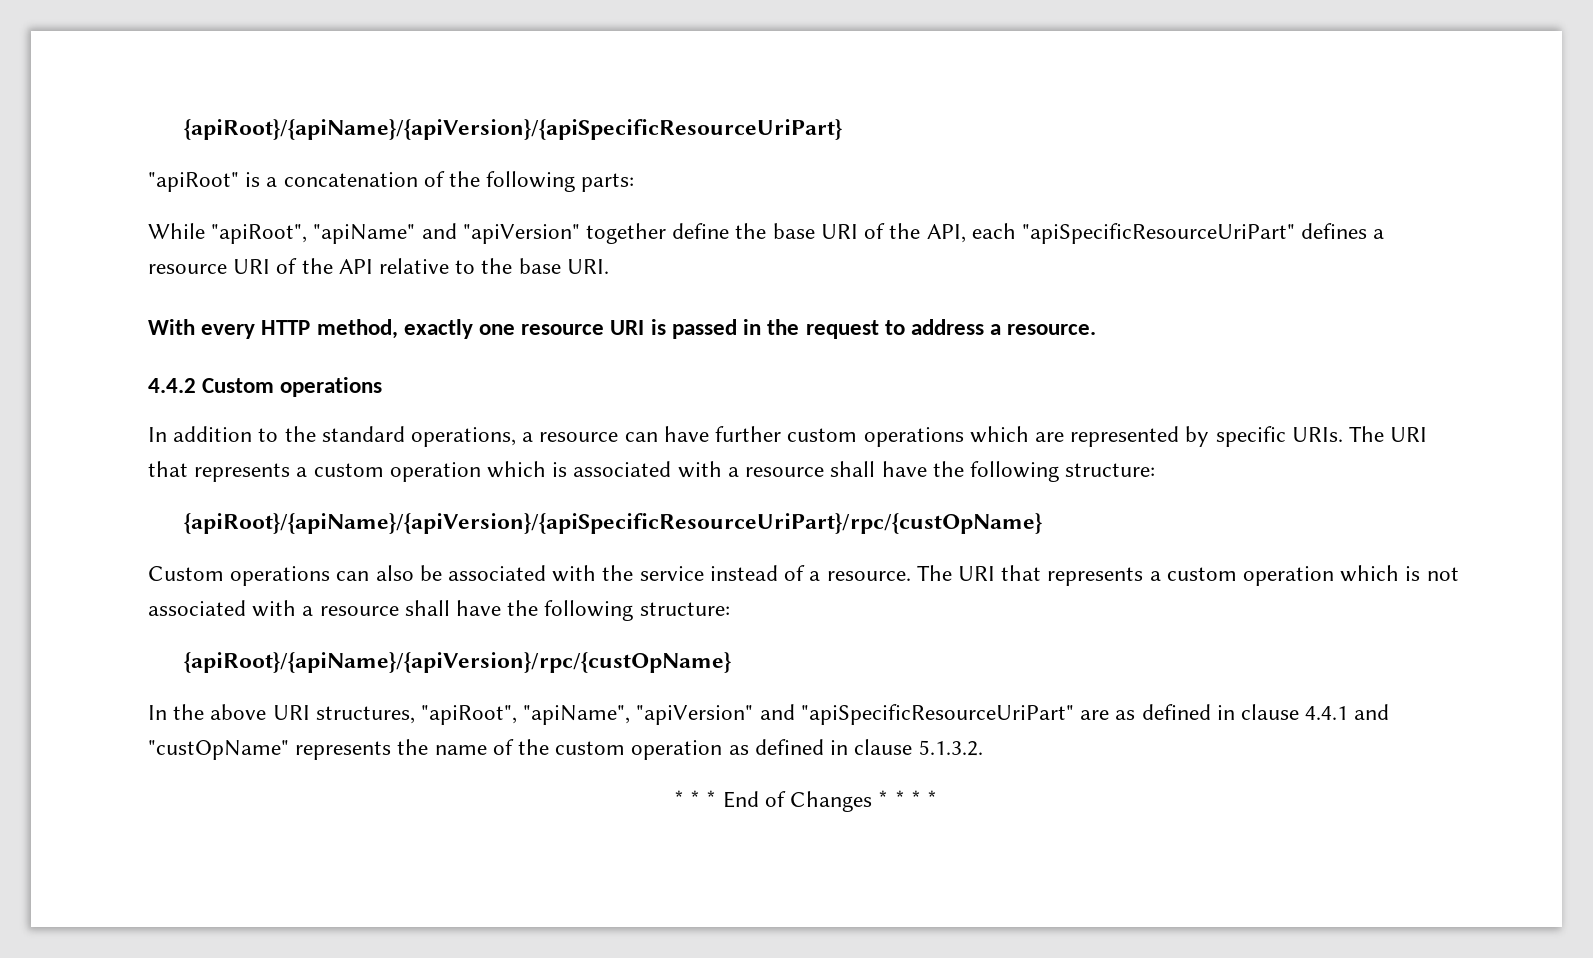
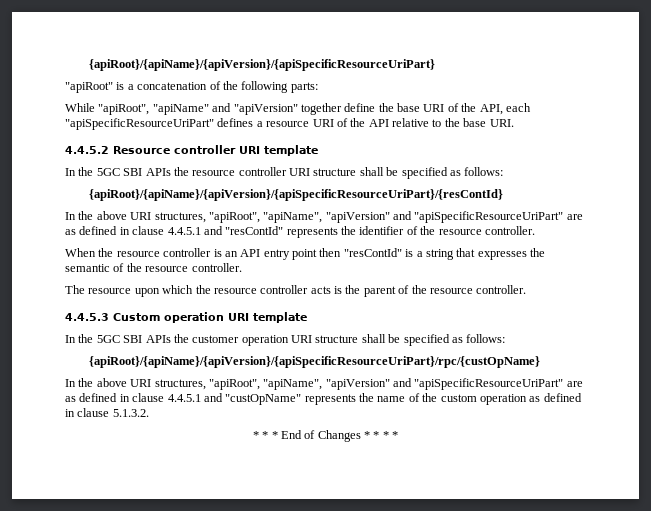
- With every HTTP method, exactly one resource URI is passed in the request to address a resource.
- 4.4.2 Custom operations
- In addition to the standard operations, a resource can have further custom operations which are represented by specific URIs. The URI that represents a custom operation which is associated with a resource shall have the following structure:
- {apiRoot}/{apiName}/{apiVersion}/{apiSpecificResourceUriPart}/rpc/{custOpName}
- Custom operations can also be associated with the service instead of a resource. The URI that represents a custom operation which is not associated with a resource shall have the following structure:
- {apiRoot}/{apiName}/{apiVersion}/rpc/{custOpName}
+ 4.4.5.2 Resource controller URI template
+ In the 5GC SBI APIs the resource controller URI structure shall be specified as follows:
+ {apiRoot}/{apiName}/{apiVersion}/{apiSpecificResourceUriPart}/{resContId}
- In the above URI structures, "apiRoot", "apiName", "apiVersion" and "apiSpecificResourceUriPart" are as defined in clause 4.4.1 and "custOpName" represents the name of the custom operation as defined in clause 5.1.3.2.
+ In the above URI structures, "apiRoot", "apiName", "apiVersion" and "apiSpecificResourceUriPart" are as defined in clause 4.4.5.1 and "resContId" represents the identifier of the resource controller.
+ When the resource controller is an API entry point then "resContId" is a string that expresses the semantic of the resource controller.
+ The resource upon which the resource controller acts is the parent of the resource controller.
+ 4.4.5.3 Custom operation URI template
+ In the 5GC SBI APIs the customer operation URI structure shall be specified as follows:
+ {apiRoot}/{apiName}/{apiVersion}/{apiSpecificResourceUriPart}/rpc/{custOpName}
+ In the above URI structures, "apiRoot", "apiName", "apiVersion" and "apiSpecificResourceUriPart" are as defined in clause 4.4.5.1 and "custOpName" represents the name of the custom operation as defined in clause 5.1.3.2.

